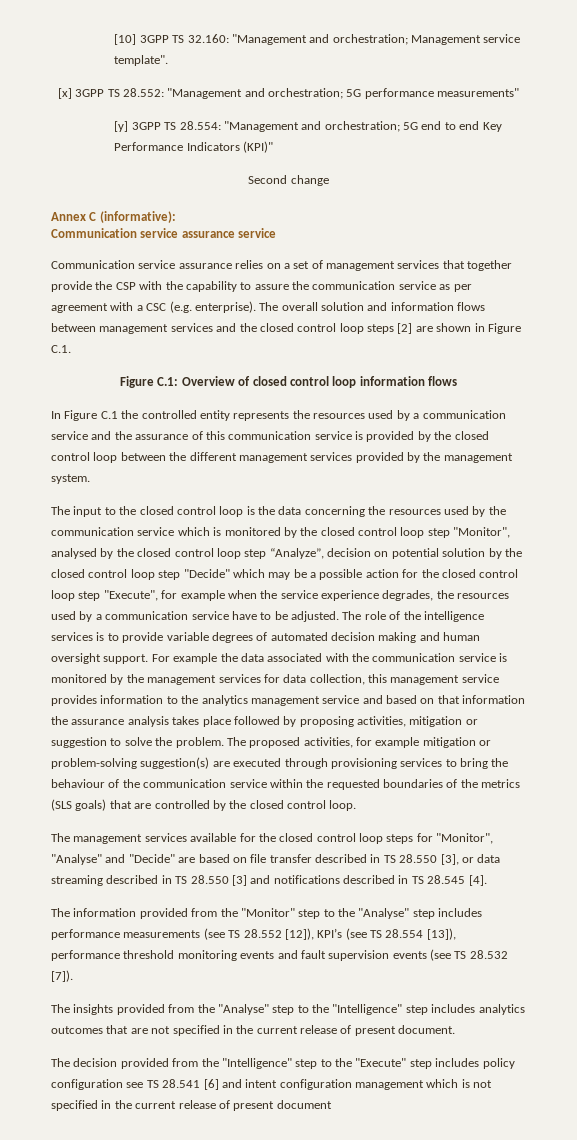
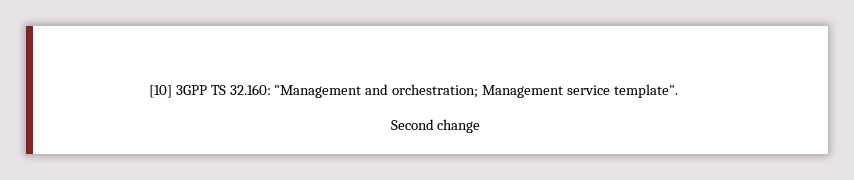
- [x] 3GPP TS 28.552: "Management and orchestration; 5G performance measurements"
- [y] 3GPP TS 28.554: "Management and orchestration; 5G end to end Key Performance Indicators (KPI)"
  Second change
- Annex C (informative):
- Communication service assurance service
- Communication service assurance relies on a set of management services that together provide the CSP with the capability to assure the communication service as per agreement with a CSC (e.g. enterprise). The overall solution and information flows between management services and the closed control loop steps [2] are shown in Figure C.1.
- Figure C.1: Overview of closed control loop information flows
- In Figure C.1 the controlled entity represents the resources used by a communication service and the assurance of this communication service is provided by the closed control loop between the different management services provided by the management system.
- The input to the closed control loop is the data concerning the resources used by the communication service which is monitored by the closed control loop step "Monitor", analysed by the closed control loop step “Analyze”, decision on potential solution by the closed control loop step "Decide" which may be a possible action for the closed control loop step "Execute", for example when the service experience degrades, the resources used by a communication service have to be adjusted. The role of the intelligence services is to provide variable degrees of automated decision making and human oversight support. For example the data associated with the communication service is monitored by the management services for data collection, this management service provides information to the analytics management service and based on that information the assurance analysis takes place followed by proposing activities, mitigation or suggestion to solve the problem. The proposed activities, for example mitigation or problem-solving suggestion(s) are executed through provisioning services to bring the behaviour of the communication service within the requested boundaries of the metrics (SLS goals) that are controlled by the closed control loop.
- The management services available for the closed control loop steps for "Monitor", "Analyse" and "Decide" are based on file transfer described in TS 28.550 [3], or data streaming described in TS 28.550 [3] and notifications described in TS 28.545 [4].
- The information provided from the "Monitor" step to the "Analyse" step includes performance measurements (see TS 28.552 [12]), KPI’s (see TS 28.554 [13]), performance threshold monitoring events and fault supervision events (see TS 28.532 [7]).
- The insights provided from the "Analyse" step to the "Intelligence" step includes analytics outcomes that are not specified in the current release of present document.
- The decision provided from the "Intelligence" step to the "Execute" step includes policy configuration see TS 28.541 [6] and intent configuration management which is not specified in the current release of present document

